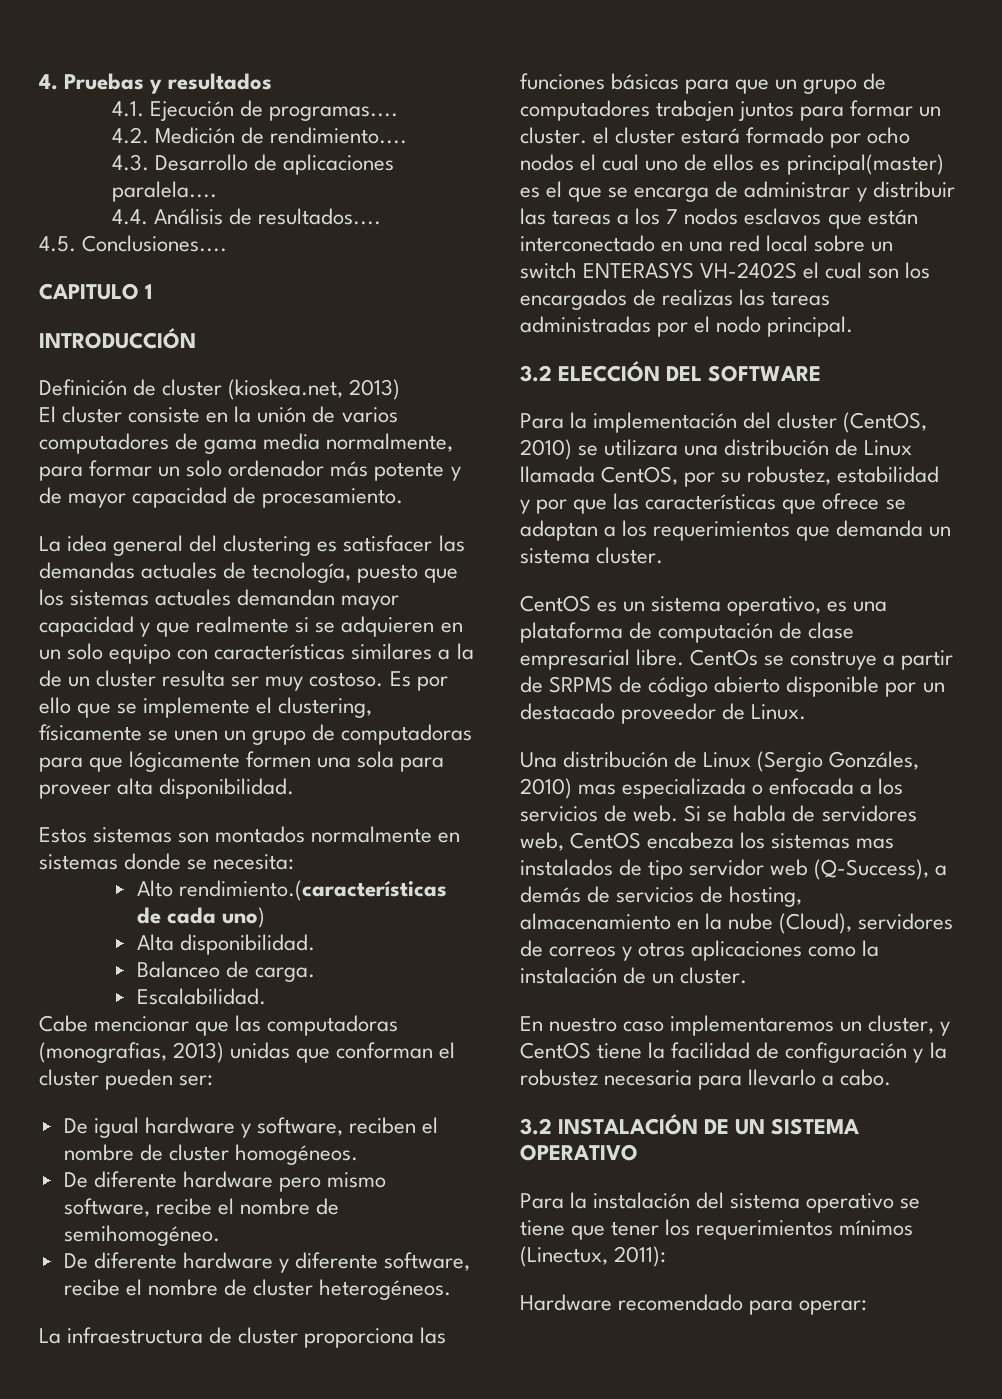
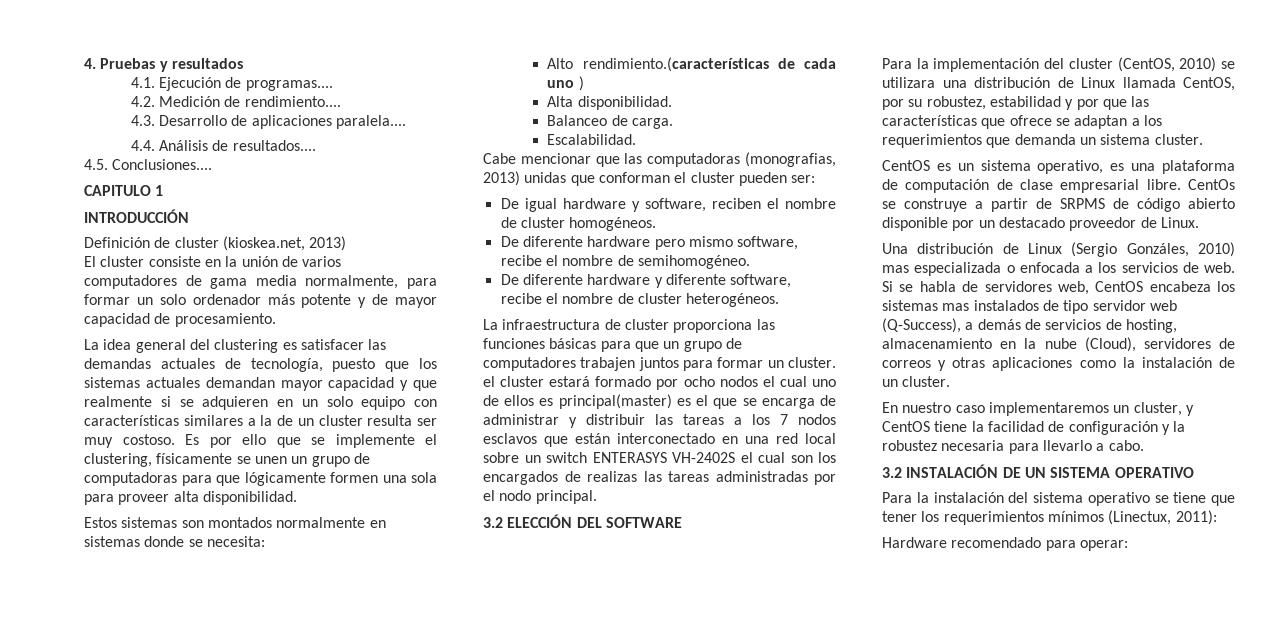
- Alto rendimiento.(características de cada uno)
+ Alto rendimiento.(características de cada uno )

